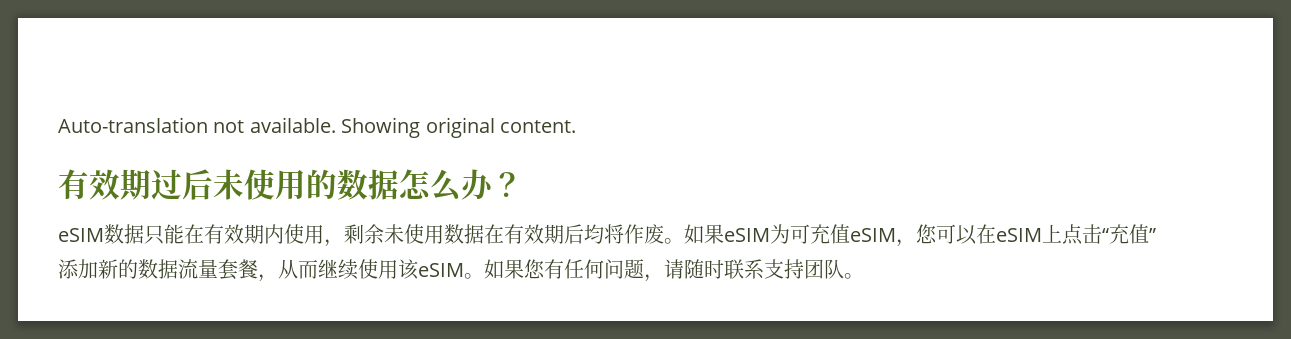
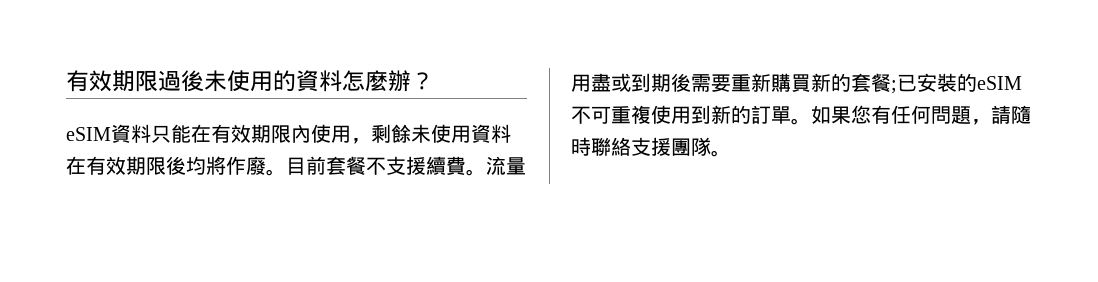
- Auto-translation not available. Showing original content.
- 有效期过后未使用的数据怎么办？
+ 有效期限過後未使用的資料怎麼辦？
- eSIM数据只能在有效期内使用，剩余未使用数据在有效期后均将作废。如果eSIM为可充值eSIM，您可以在eSIM上点击“充值”添加新的数据流量套餐，从而继续使用该eSIM。如果您有任何问题，请随时联系支持团队。
+ eSIM資料只能在有效期限內使用，剩餘未使用資料在有效期限後均將作廢。目前套餐不支援續費。流量用盡或到期後需要重新購買新的套餐;已安裝的eSIM不可重複使用到新的訂單。如果您有任何問題，請隨時聯絡支援團隊。

